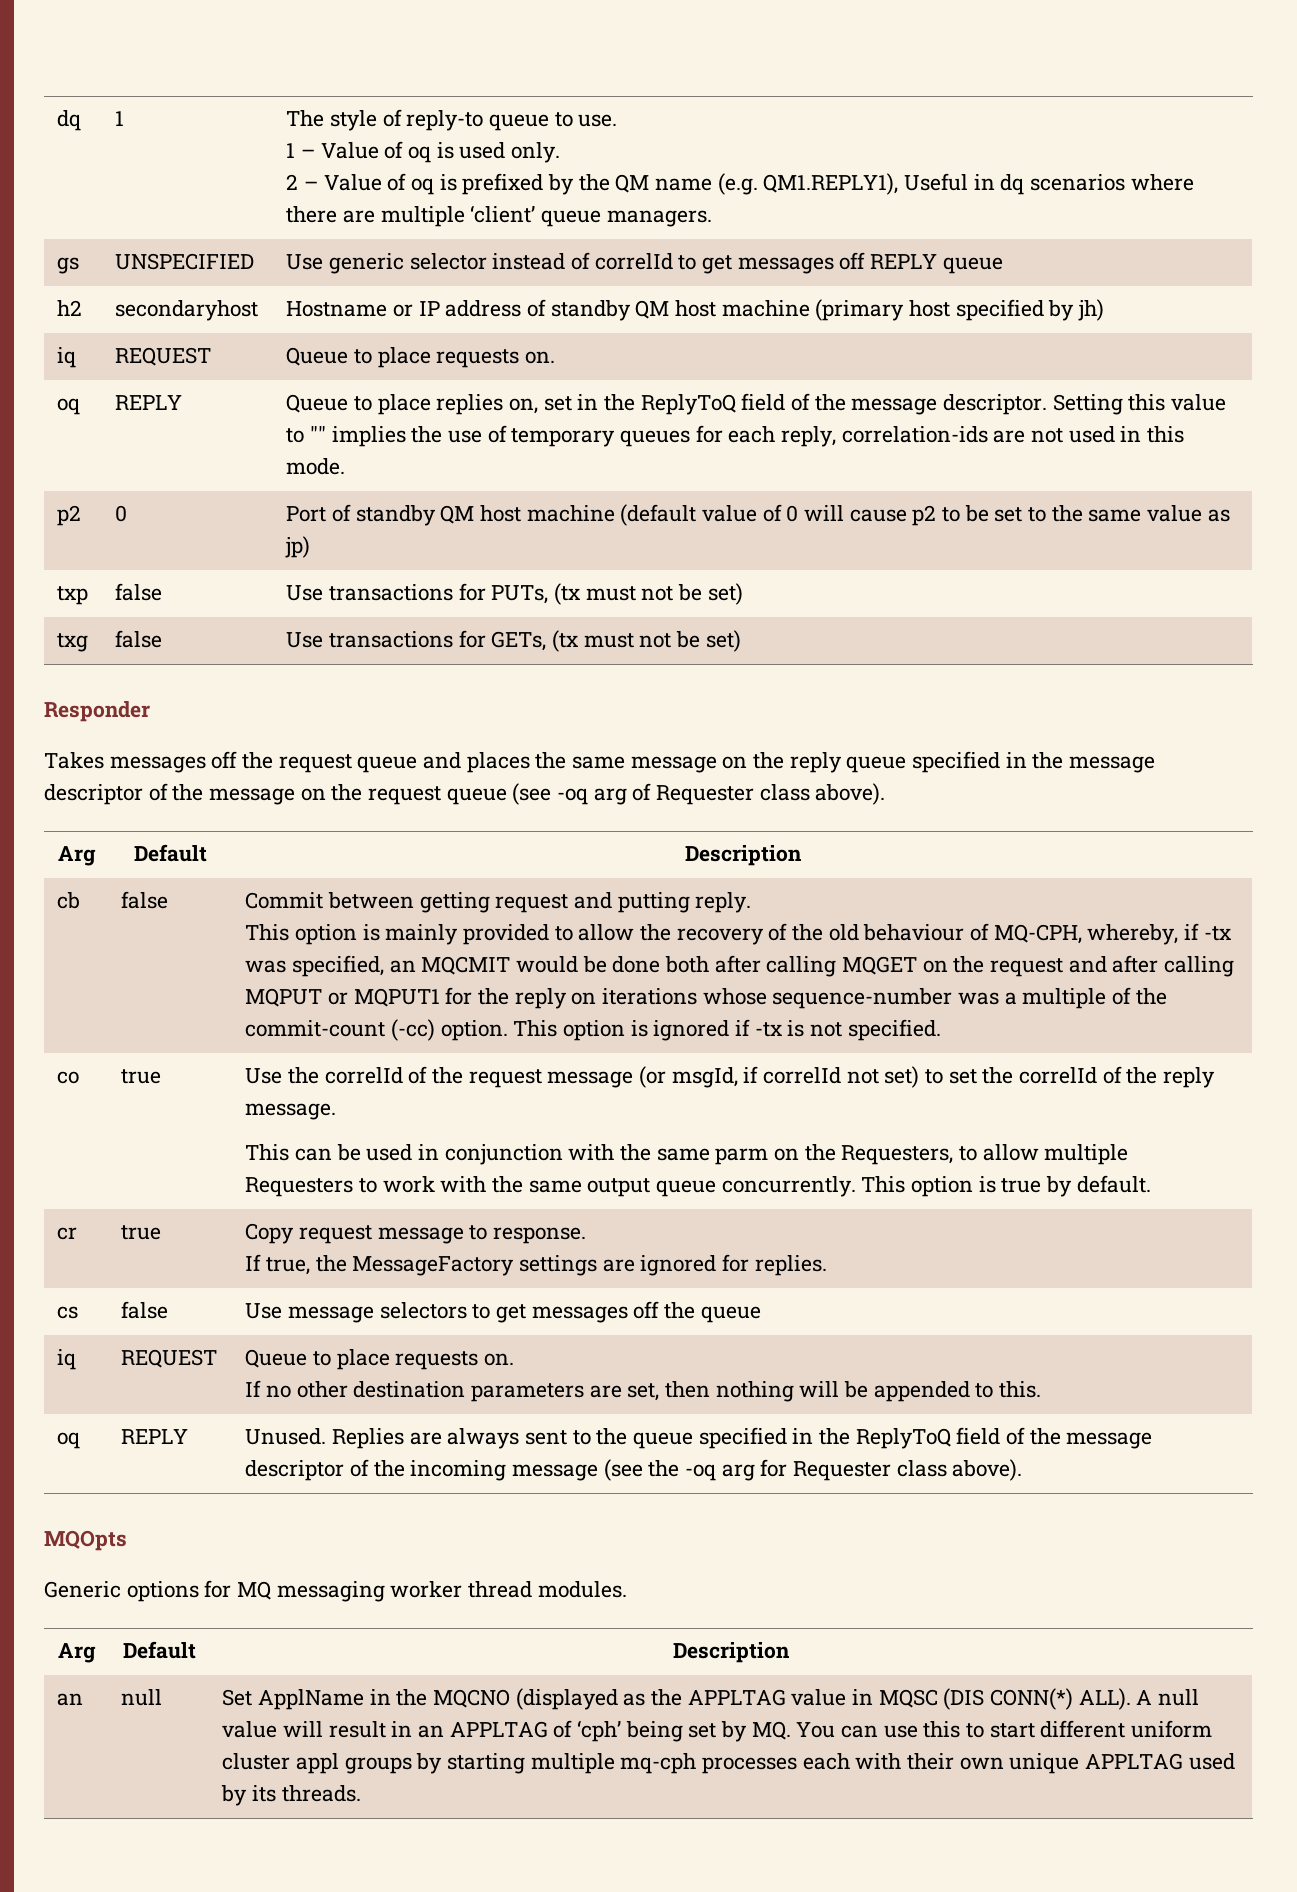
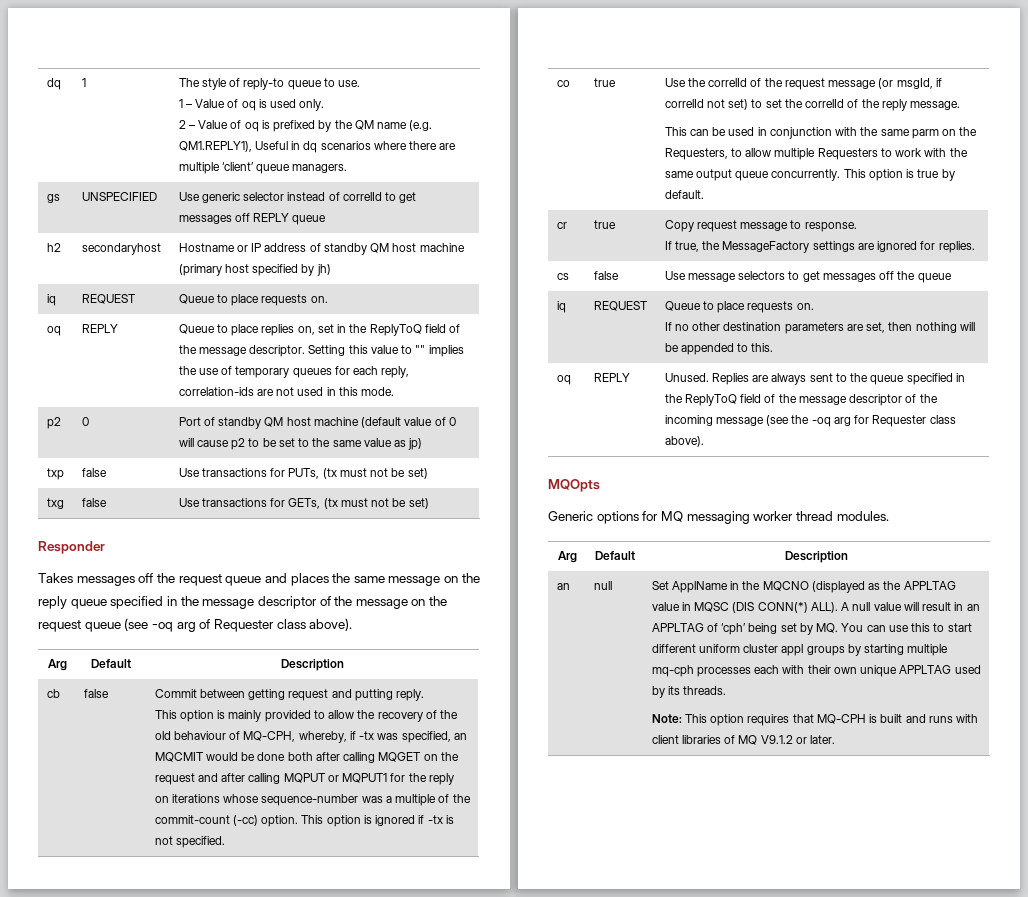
+ Note: This option requires that MQ-CPH is built and runs with client libraries of MQ V9.1.2 or later.

